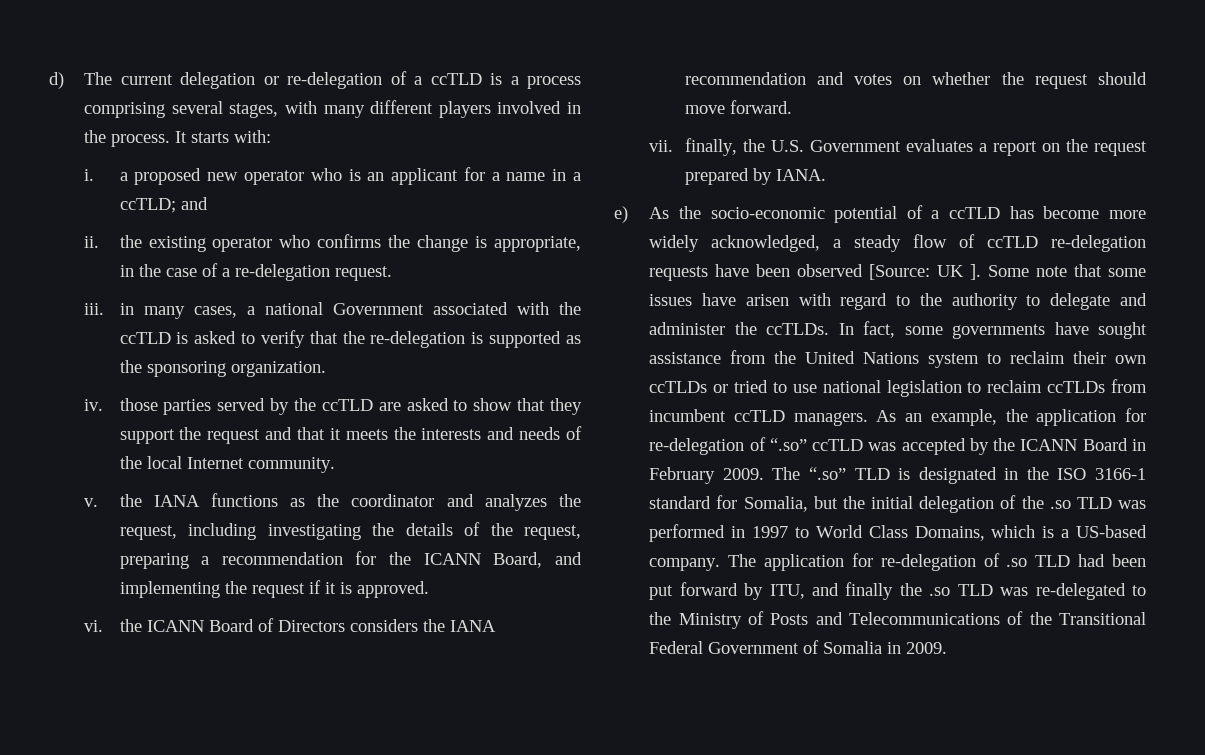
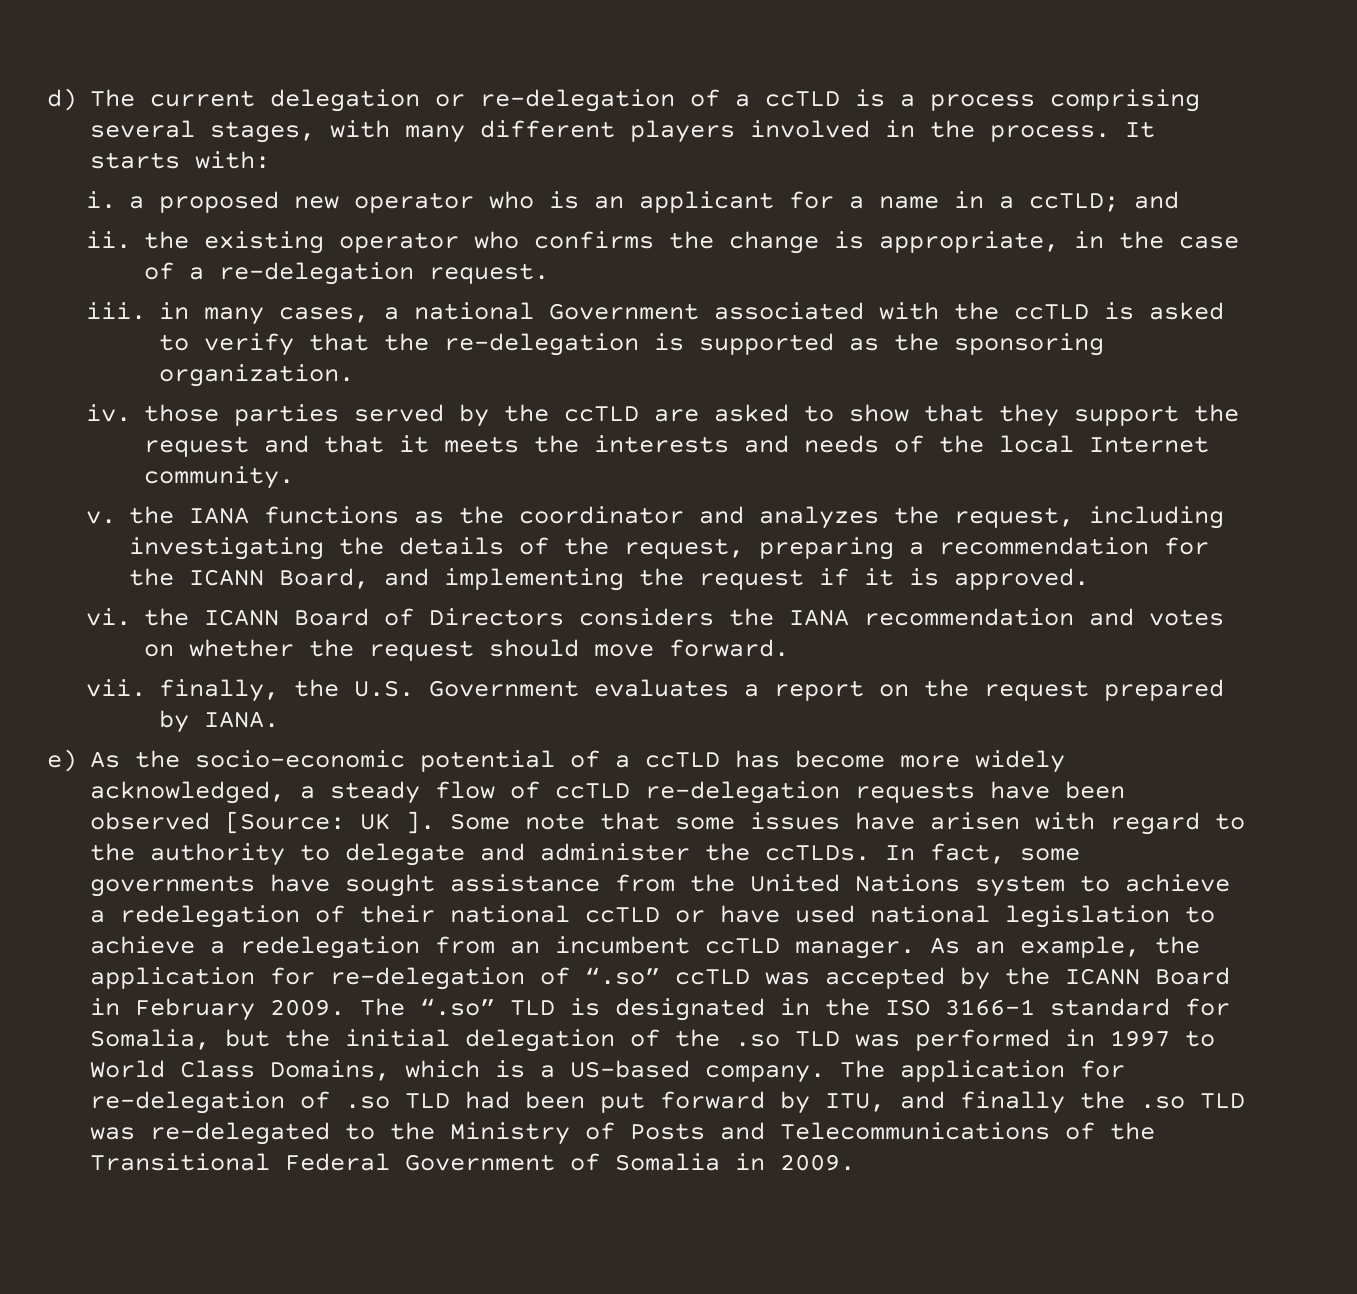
- In fact, some governments have sought assistance from the United Nations system to reclaim their own ccTLDs or tried to use national legislation to reclaim ccTLDs from incumbent ccTLD managers.
+ In fact, some governments have sought assistance from the United Nations system to achieve a redelegation of their national ccTLD or have used national legislation to achieve a redelegation from an incumbent ccTLD manager.

